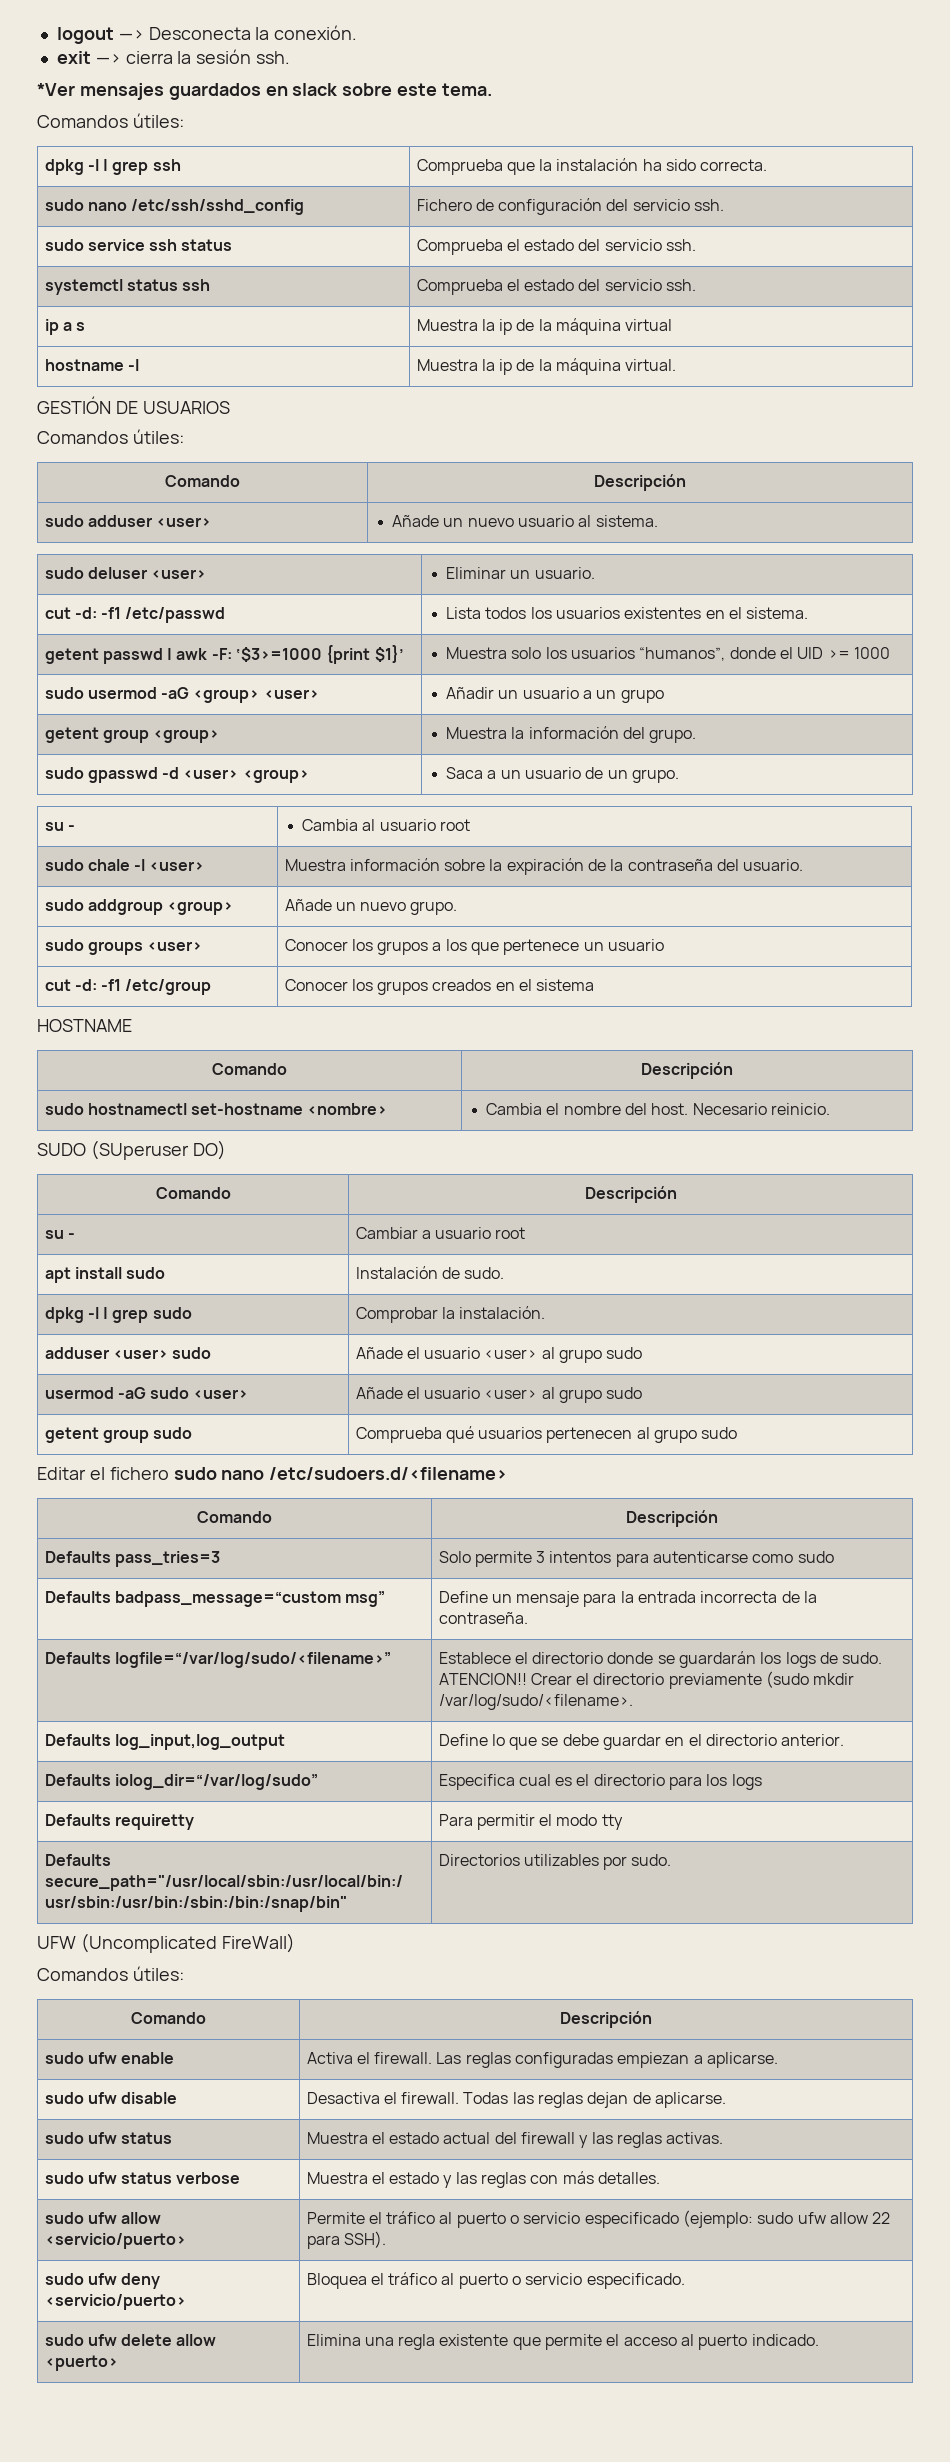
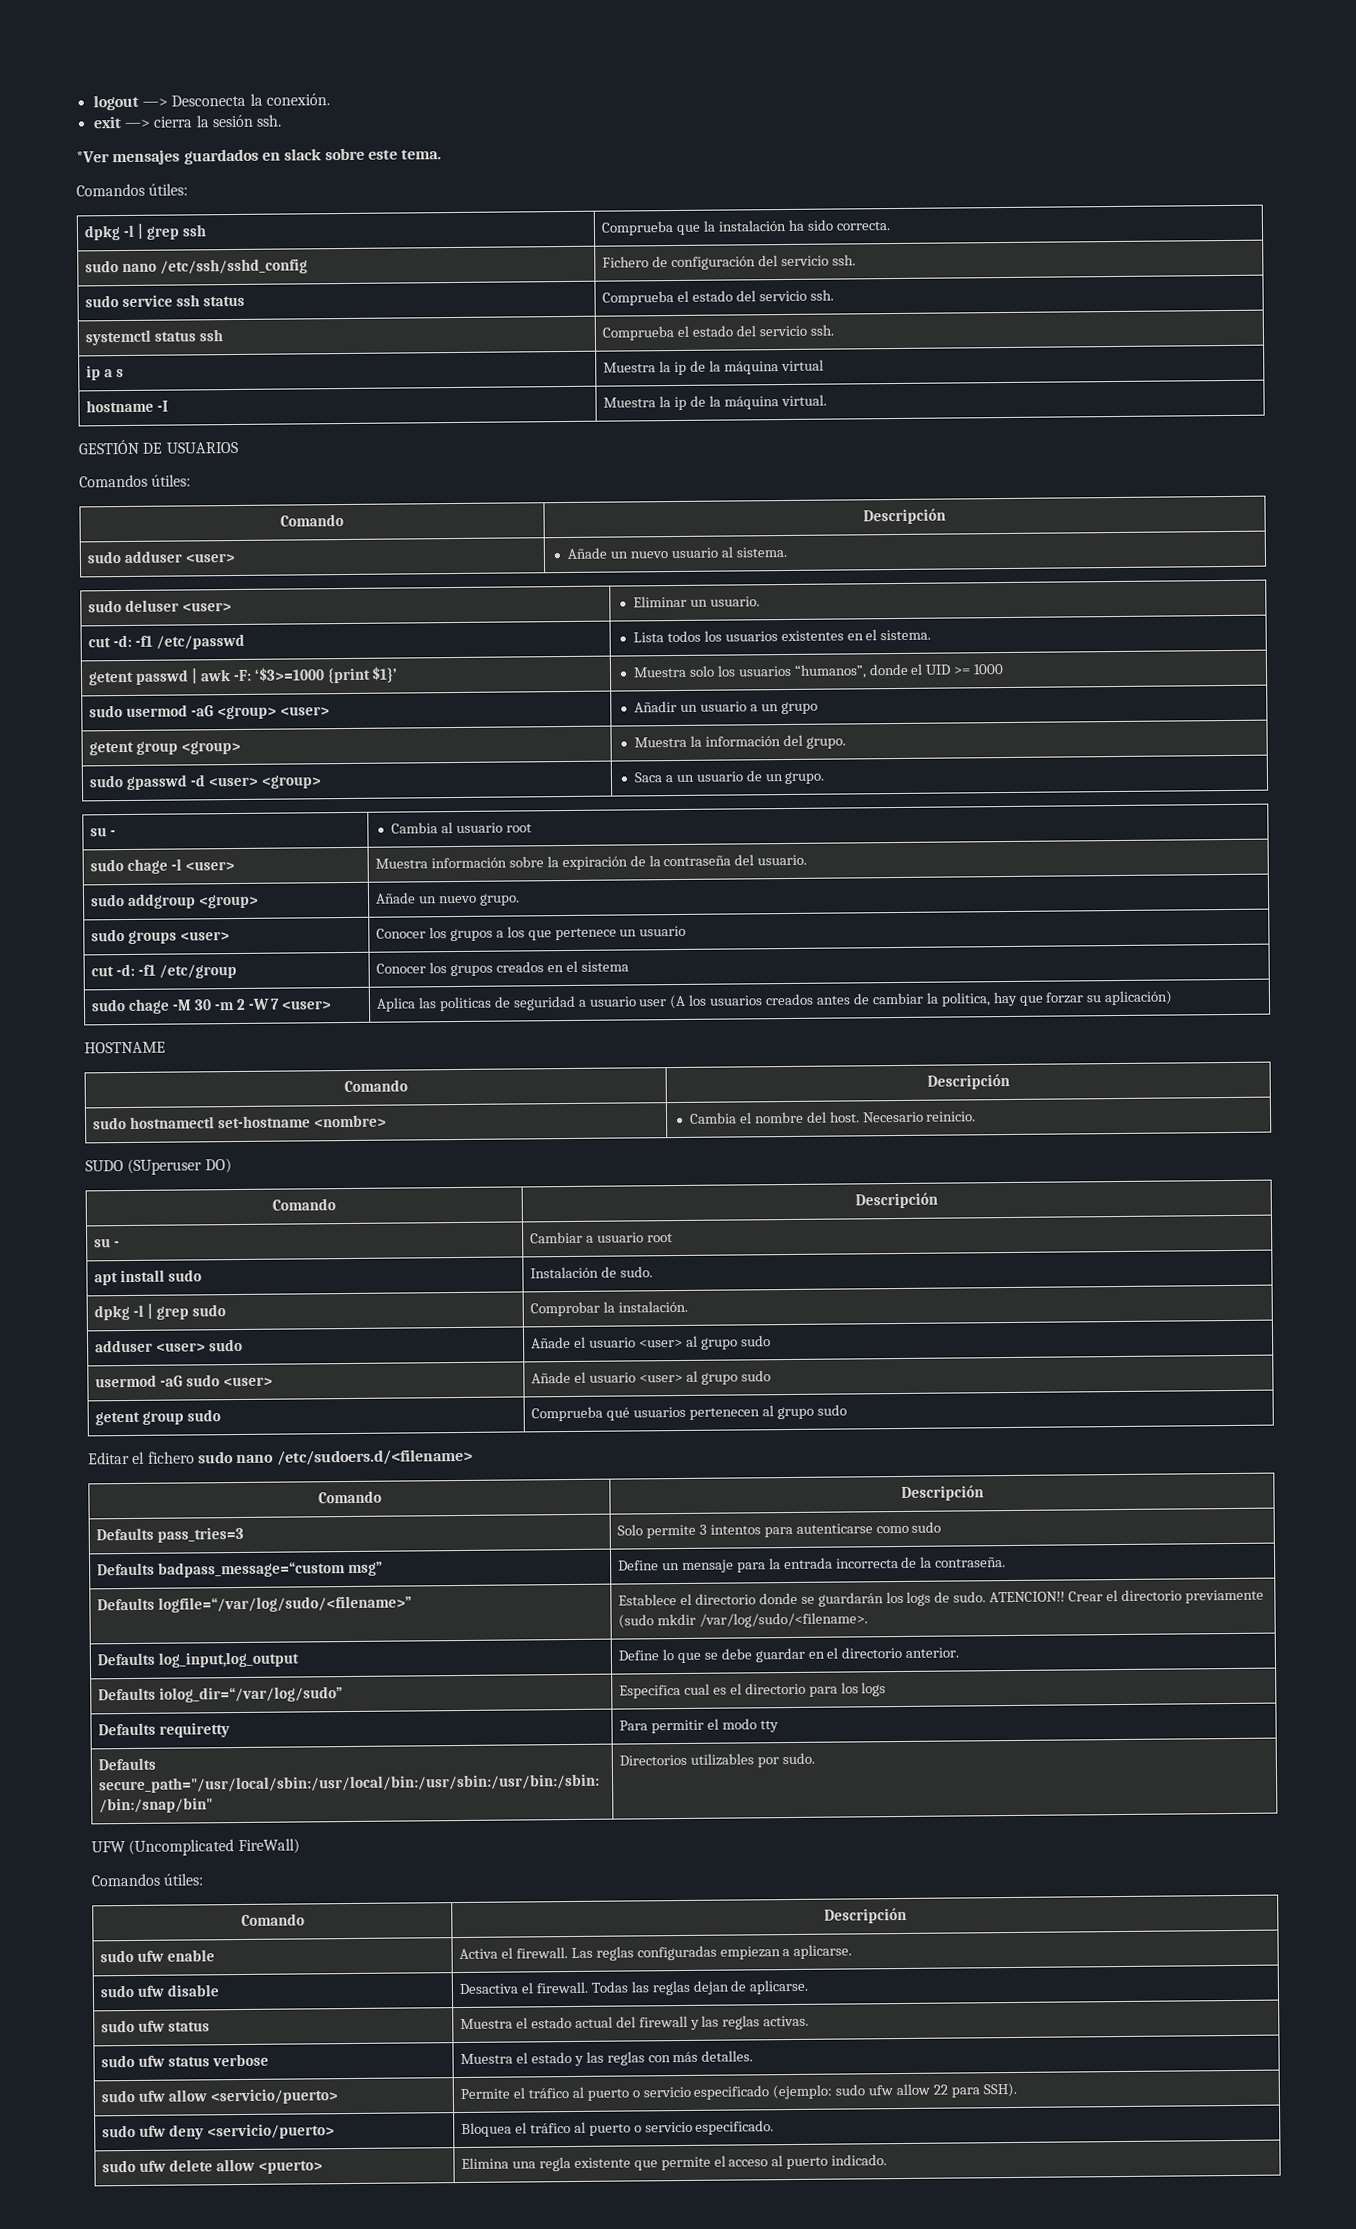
- sudo chale -l <user> | Muestra información sobre la expiración de la contraseña del usuario.
+ sudo chage -l <user> | Muestra información sobre la expiración de la contraseña del usuario.
+ sudo chage -M 30 -m 2 -W 7 <user> | Aplica las politicas de seguridad a usuario user (A los usuarios creados antes de cambiar la politica, hay que forzar su aplicación)

